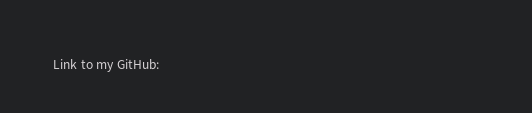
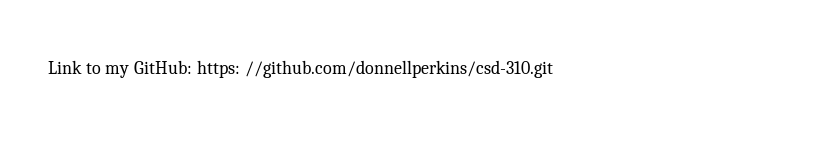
- Link to my GitHub:
+ Link to my GitHub: https: //github.com/donnellperkins/csd-310.git

